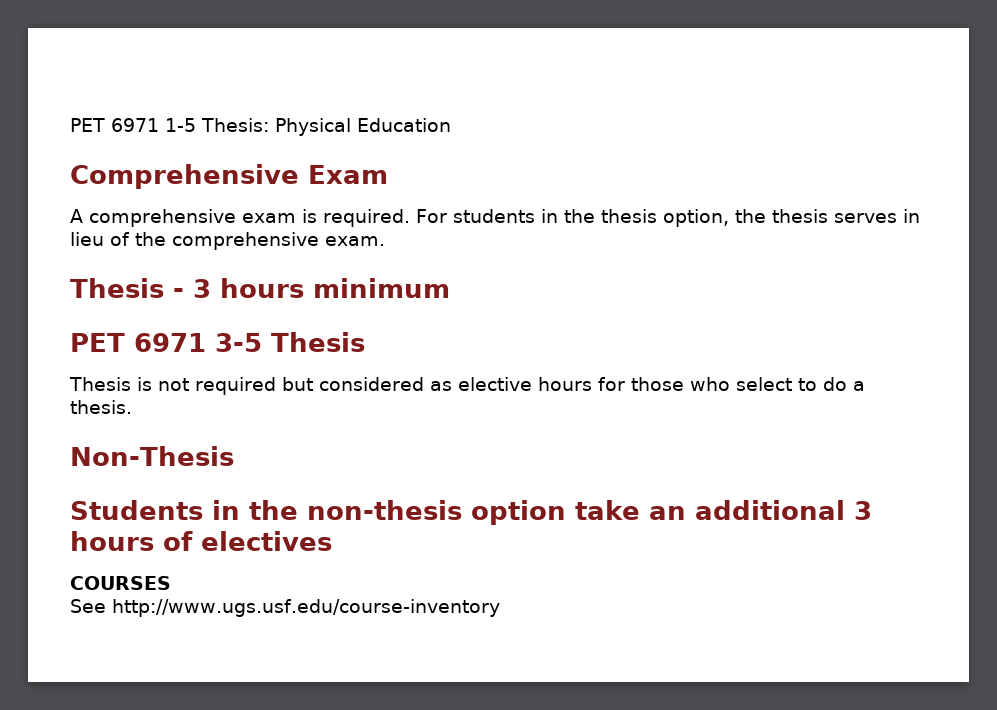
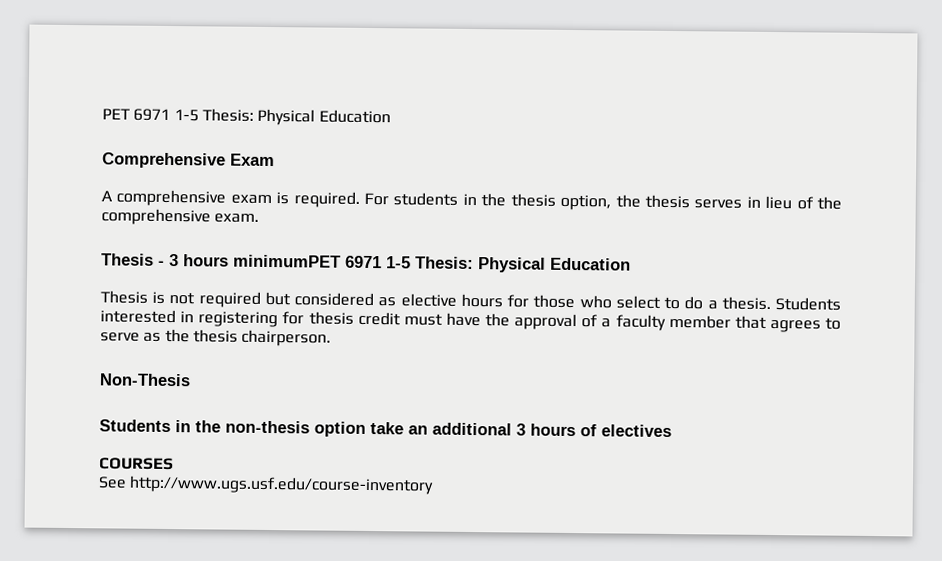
- Thesis - 3 hours minimum
- PET 6971 3-5 Thesis
+ Thesis - 3 hours minimumPET 6971 1-5 Thesis: Physical Education
+ Students interested in registering for thesis credit must have the approval of a faculty member that agrees to serve as the thesis chairperson.

